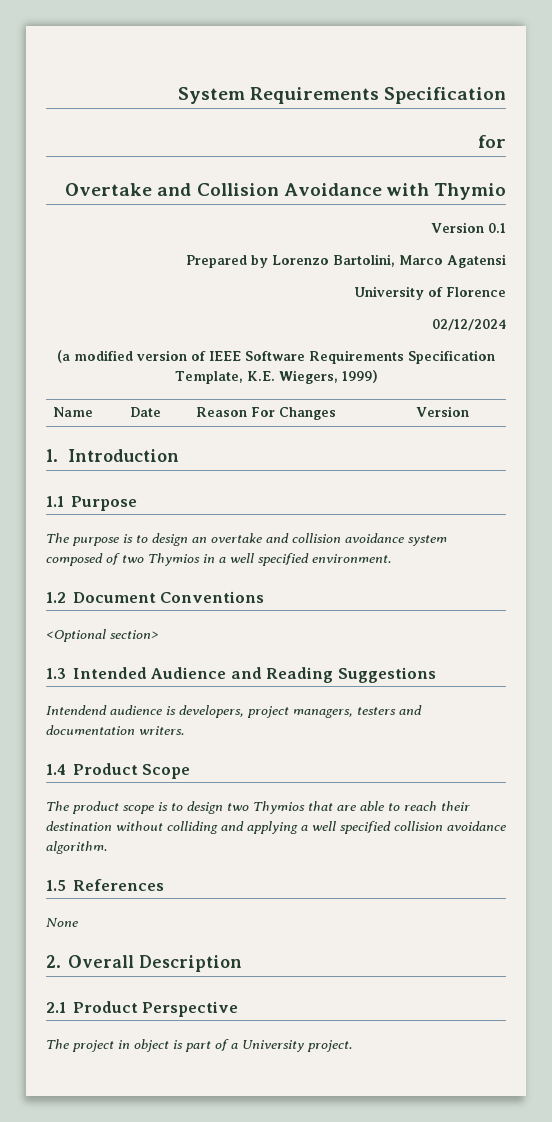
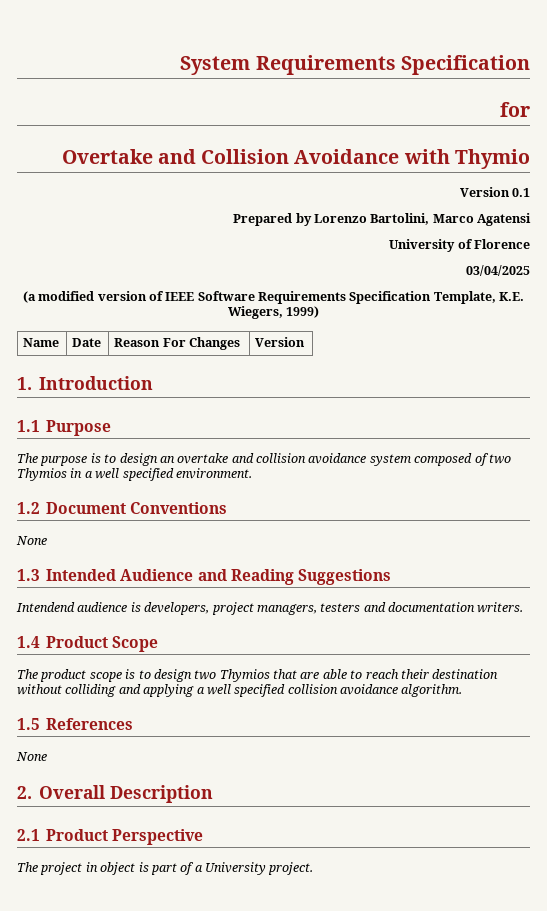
- 02/12/2024
+ 03/04/2025
  1.2 Document Conventions
- <Optional section>
+ None

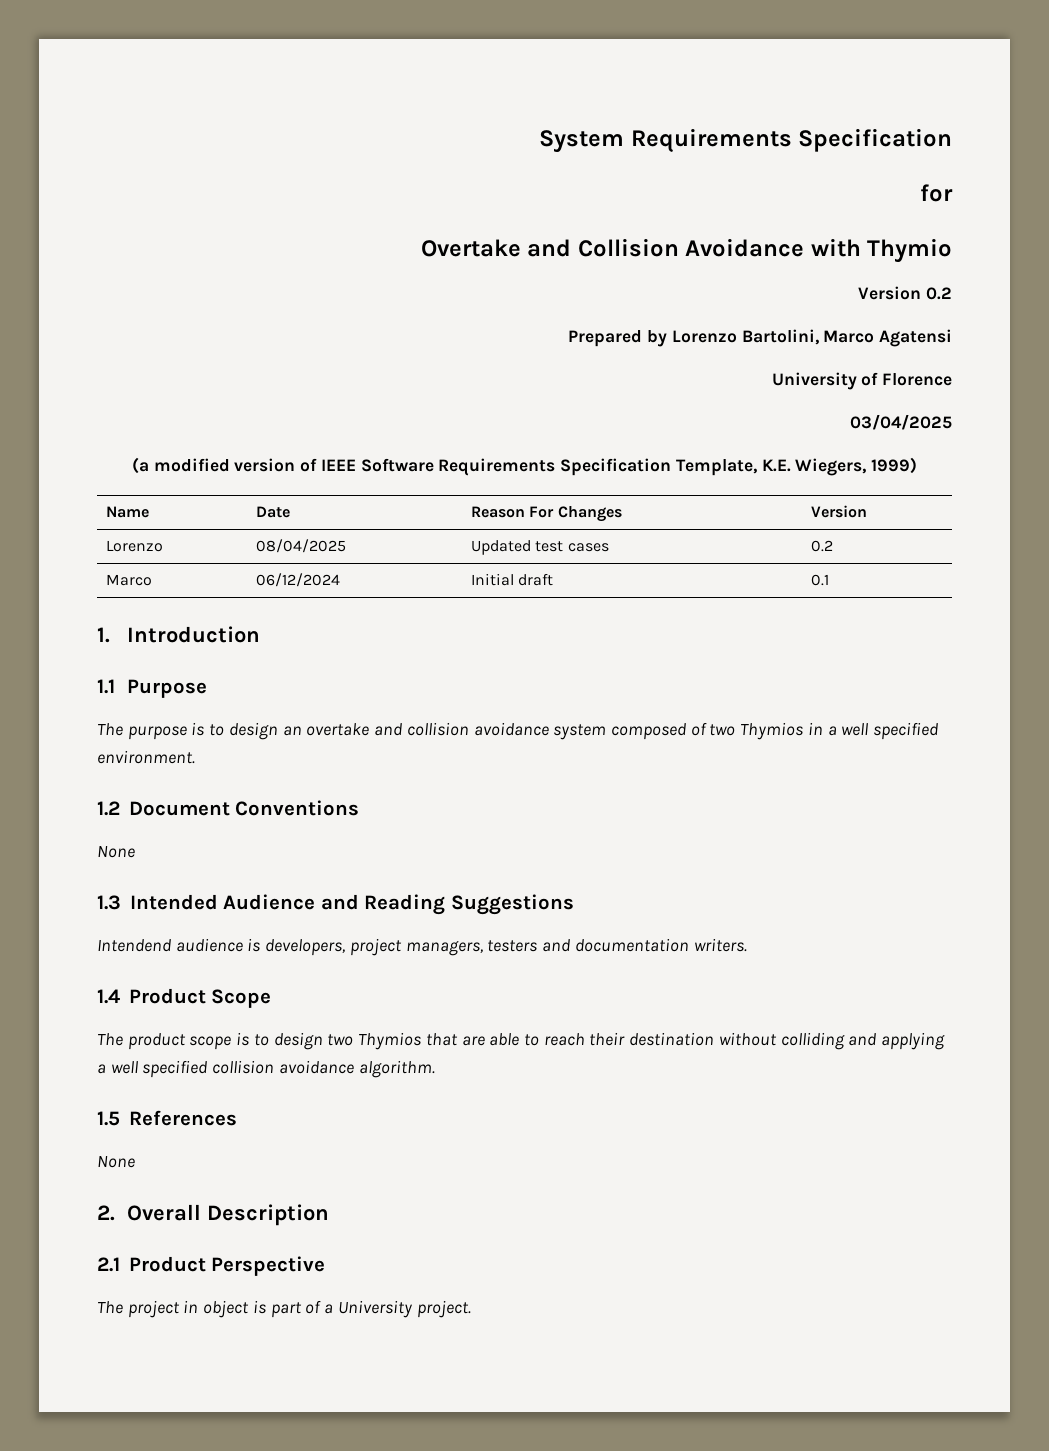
- Version 0.1
+ Version 0.2
+ Lorenzo | 08/04/2025 | Updated test cases | 0.2
+ Marco | 06/12/2024 | Initial draft | 0.1

